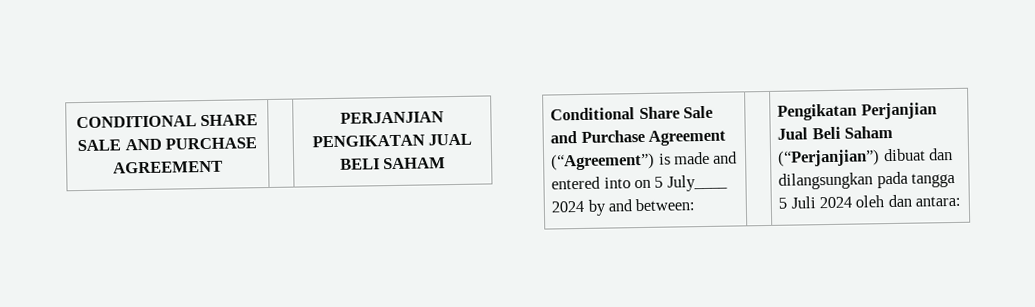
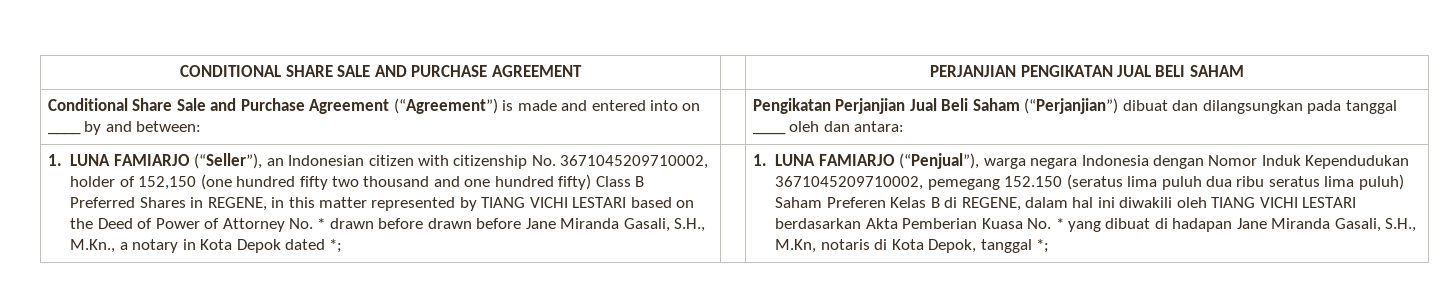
- Conditional Share Sale and Purchase Agreement (“Agreement”) is made and entered into on 5 July____ 2024 by and between: | | Pengikatan Perjanjian Jual Beli Saham (“Perjanjian”) dibuat dan dilangsungkan pada tangga 5 Juli 2024 oleh dan antara:
+ Conditional Share Sale and Purchase Agreement (“Agreement”) is made and entered into on ____ by and between: | | Pengikatan Perjanjian Jual Beli Saham (“Perjanjian”) dibuat dan dilangsungkan pada tanggal ____ oleh dan antara:
+ 1. LUNA FAMIARJO (“Seller”), an Indonesian citizen with citizenship No. 3671045209710002, holder of 152,150 (one hundred fifty two thousand and one hundred fifty) Class B Preferred Shares in REGENE, in this matter represented by TIANG VICHI LESTARI based on the Deed of Power of Attorney No. * drawn before drawn before Jane Miranda Gasali, S.H., M.Kn., a notary in Kota Depok dated *; | | 1. LUNA FAMIARJO (“Penjual”), warga negara Indonesia dengan Nomor Induk Kependudukan 3671045209710002, pemegang 152.150 (seratus lima puluh dua ribu seratus lima puluh) Saham Preferen Kelas B di REGENE, dalam hal ini diwakili oleh TIANG VICHI LESTARI berdasarkan Akta Pemberian Kuasa No. * yang dibuat di hadapan Jane Miranda Gasali, S.H., M.Kn, notaris di Kota Depok, tanggal *;

